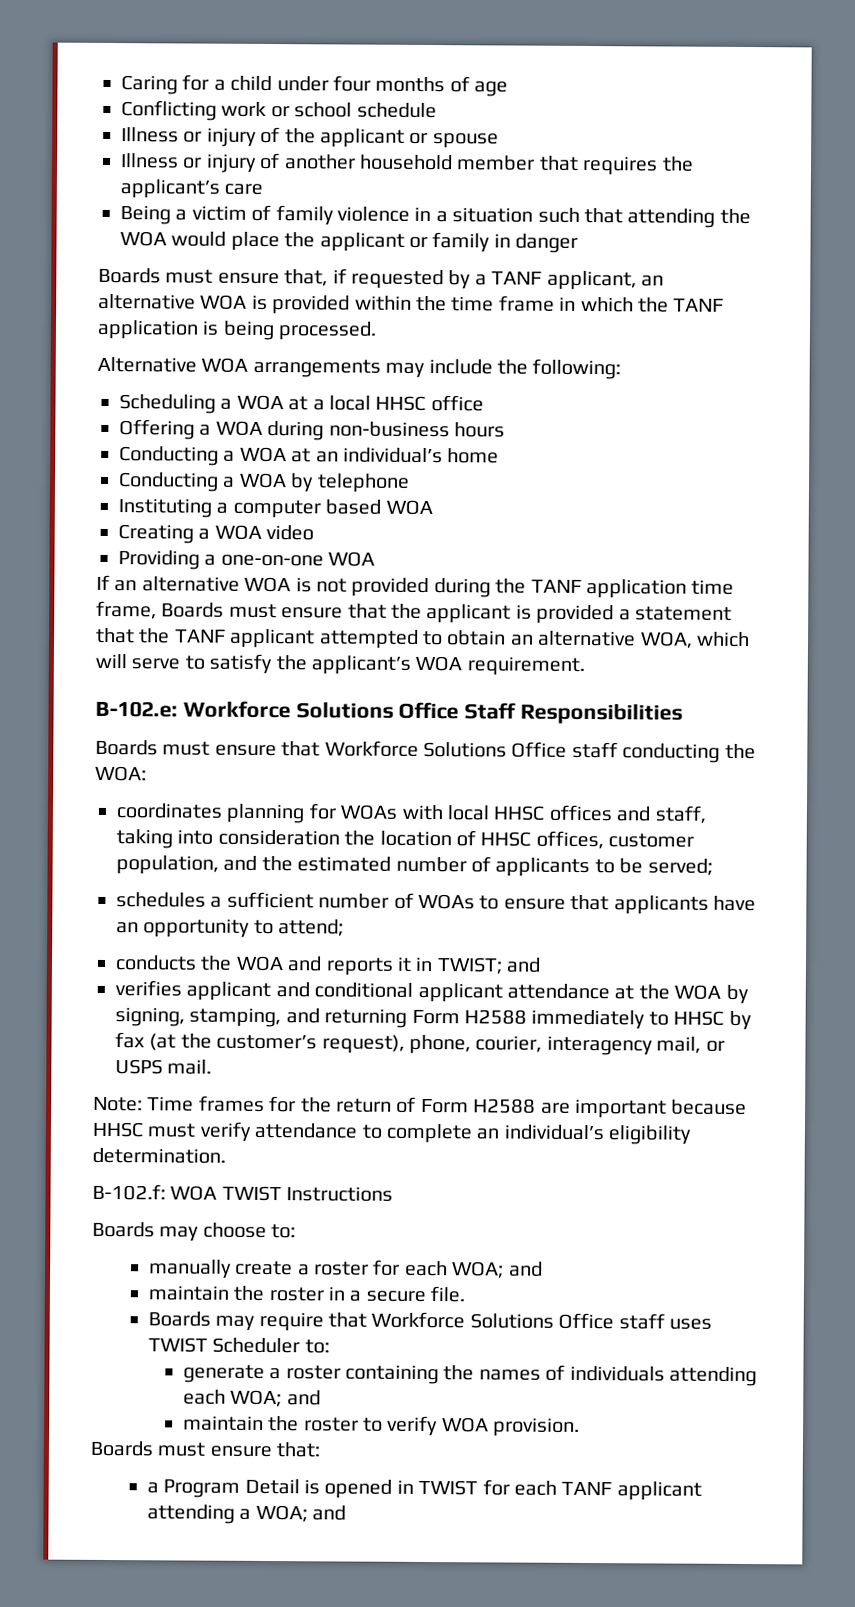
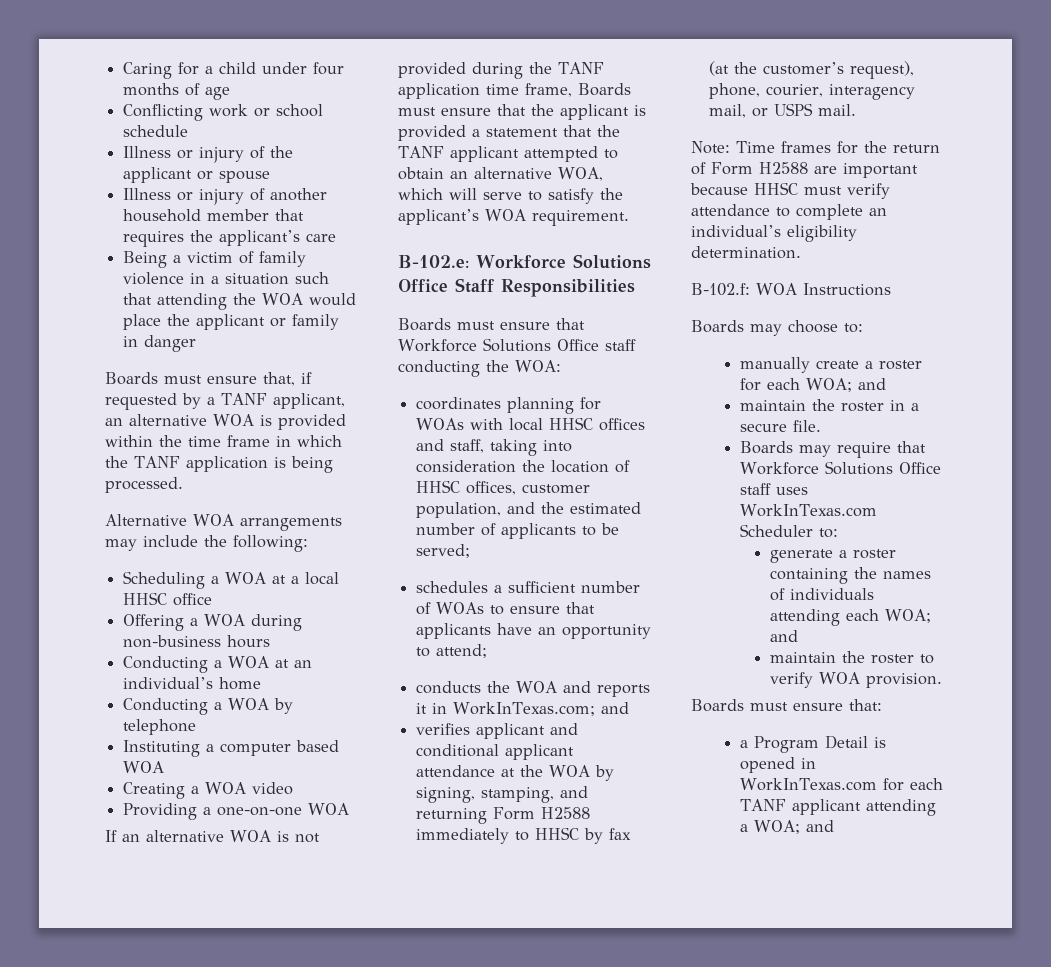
- conducts the WOA and reports it in TWIST; and
+ conducts the WOA and reports it in WorkInTexas.com; and
- B-102.f: WOA TWIST Instructions
+ B-102.f: WOA Instructions
- Boards may require that Workforce Solutions Office staff uses TWIST Scheduler to:
+ Boards may require that Workforce Solutions Office staff uses WorkInTexas.com Scheduler to:
- a Program Detail is opened in TWIST for each TANF applicant attending a WOA; and
+ a Program Detail is opened in WorkInTexas.com for each TANF applicant attending a WOA; and

